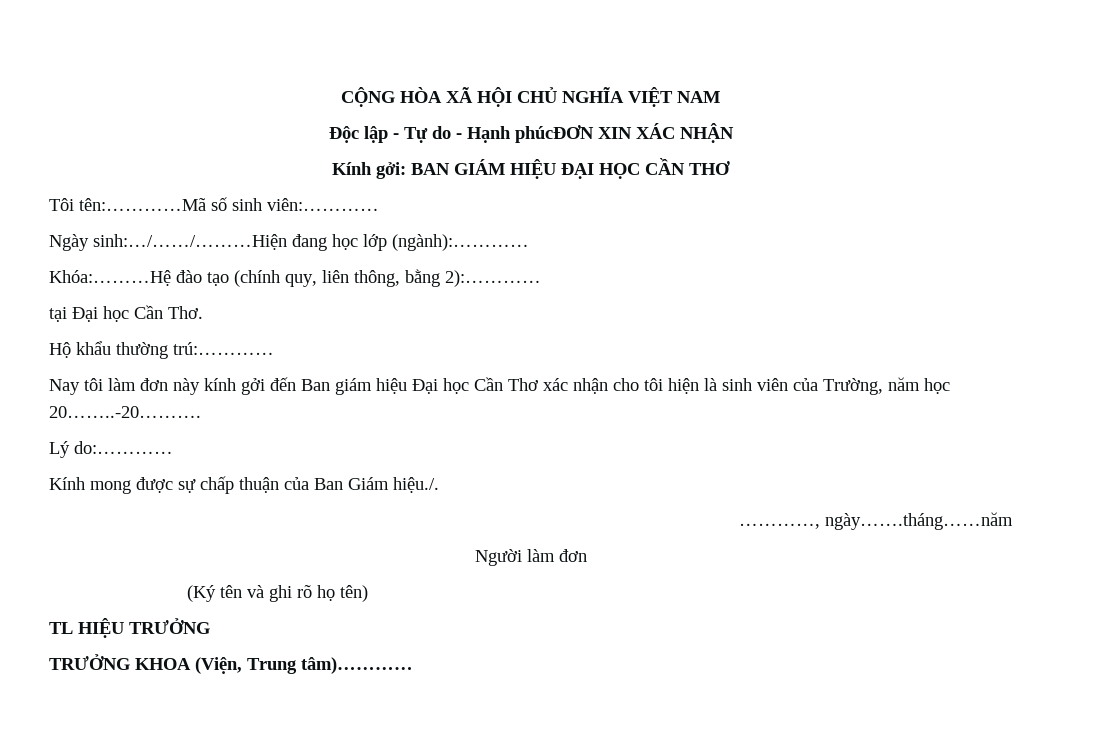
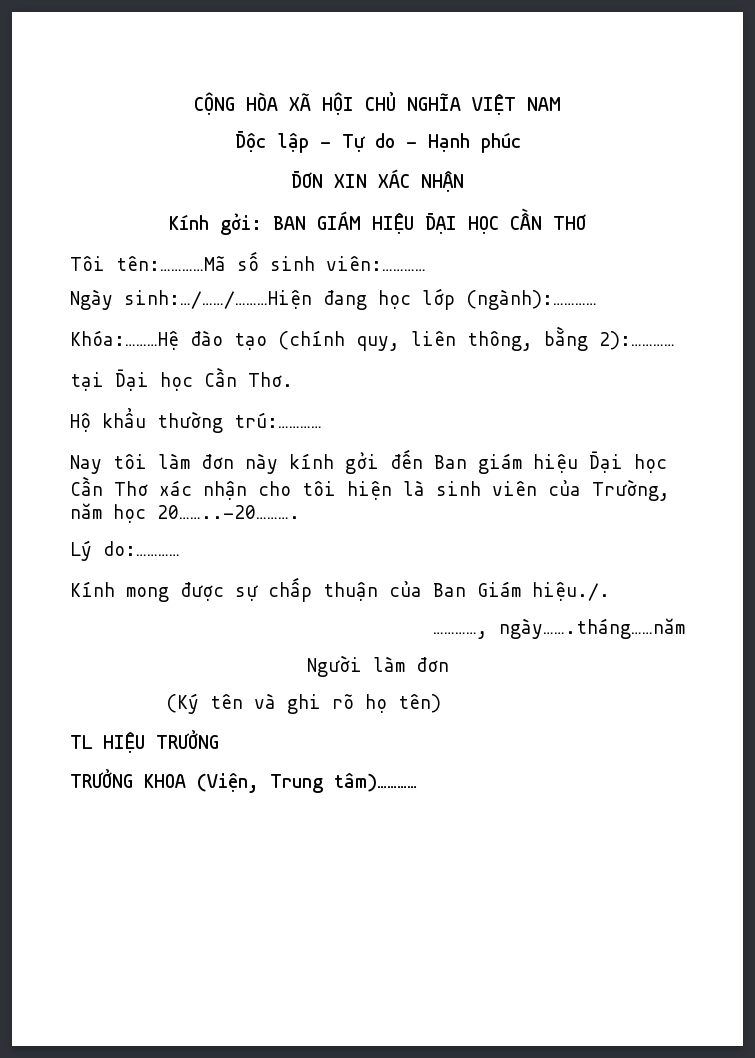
- Độc lập - Tự do - Hạnh phúcĐƠN XIN XÁC NHẬN
+ Độc lập - Tự do - Hạnh phúc
+ ĐƠN XIN XÁC NHẬN

